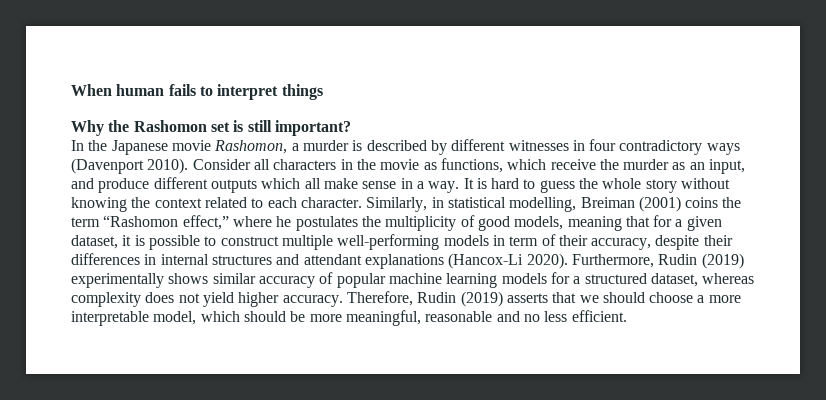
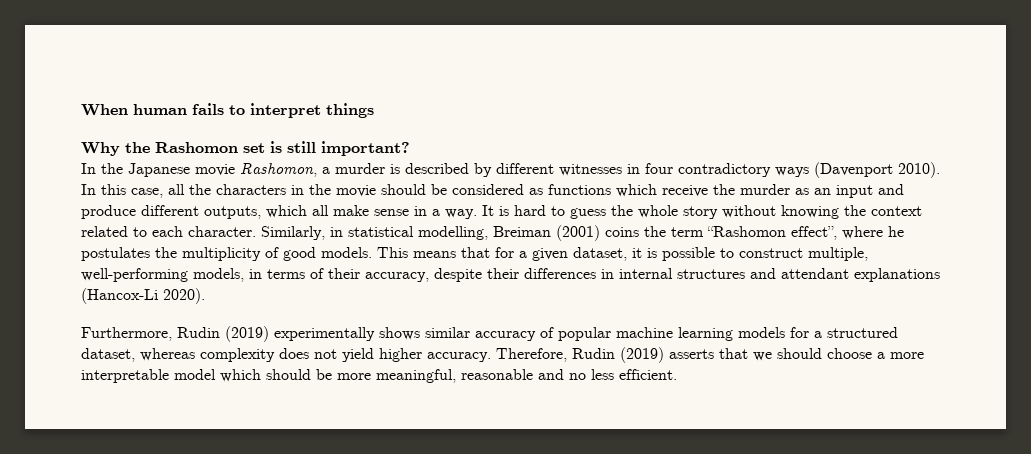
- Consider all characters in the movie as functions, which receive the murder as an input, and produce different outputs which all make sense in a way.
+ In this case, all the characters in the movie should be considered as functions which receive the murder as an input and produce different outputs, which all make sense in a way.
- Similarly, in statistical modelling, Breiman (2001) coins the term “Rashomon effect,” where he postulates the multiplicity of good models, meaning that for a given dataset, it is possible to construct multiple well-performing models in term of their accuracy, despite their differences in internal structures and attendant explanations (Hancox-Li 2020). Furthermore, Rudin (2019) experimentally shows similar accuracy of popular machine learning models for a structured dataset, whereas complexity does not yield higher accuracy.
+ Similarly, in statistical modelling, Breiman (2001) coins the term “Rashomon effect”, where he postulates the multiplicity of good models. This means that for a given dataset, it is possible to construct multiple, well-performing models, in terms of their accuracy, despite their differences in internal structures and attendant explanations (Hancox-Li 2020).
+ Furthermore, Rudin (2019) experimentally shows similar accuracy of popular machine learning models for a structured dataset, whereas complexity does not yield higher accuracy.
- Therefore, Rudin (2019) asserts that we should choose a more interpretable model, which should be more meaningful, reasonable and no less efficient.
+ Therefore, Rudin (2019) asserts that we should choose a more interpretable model which should be more meaningful, reasonable and no less efficient.

